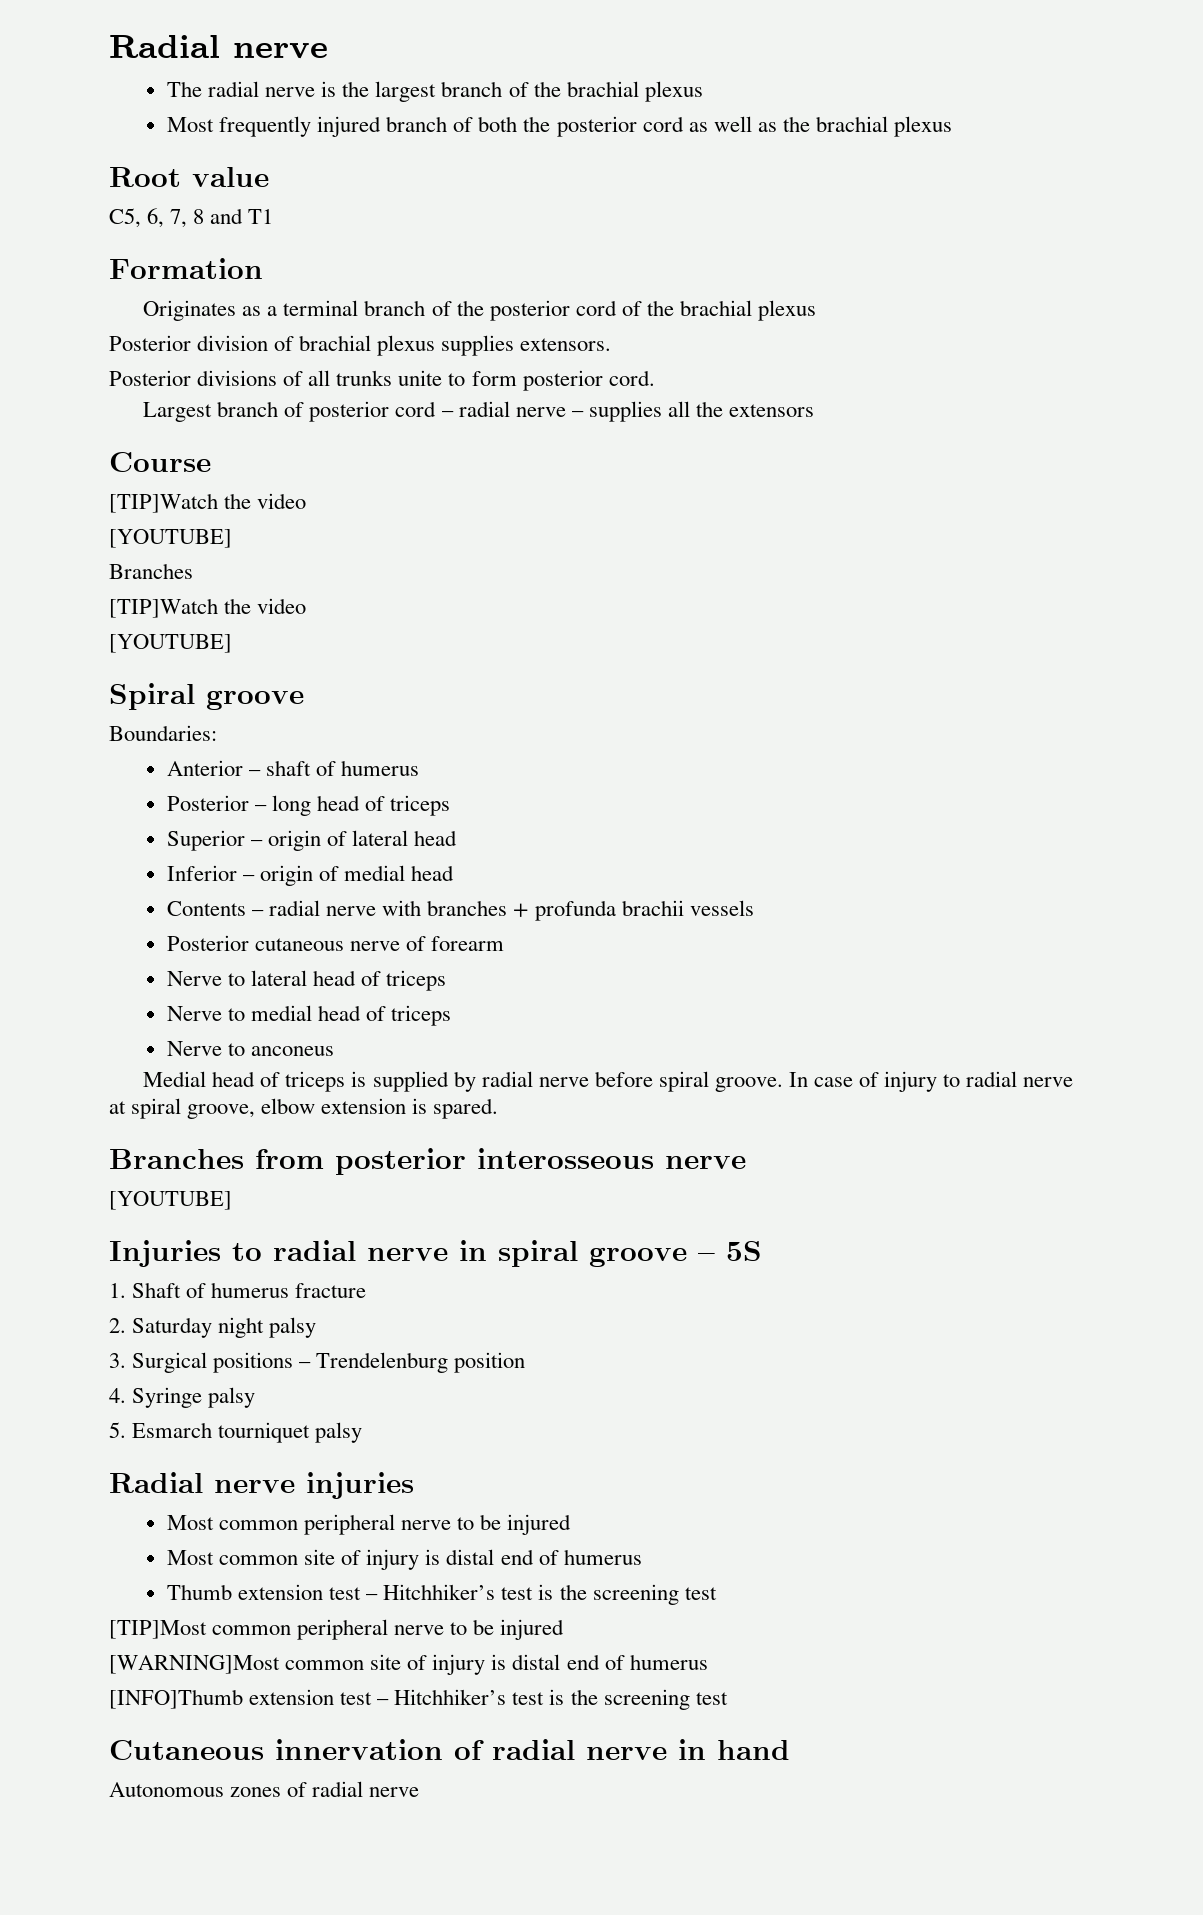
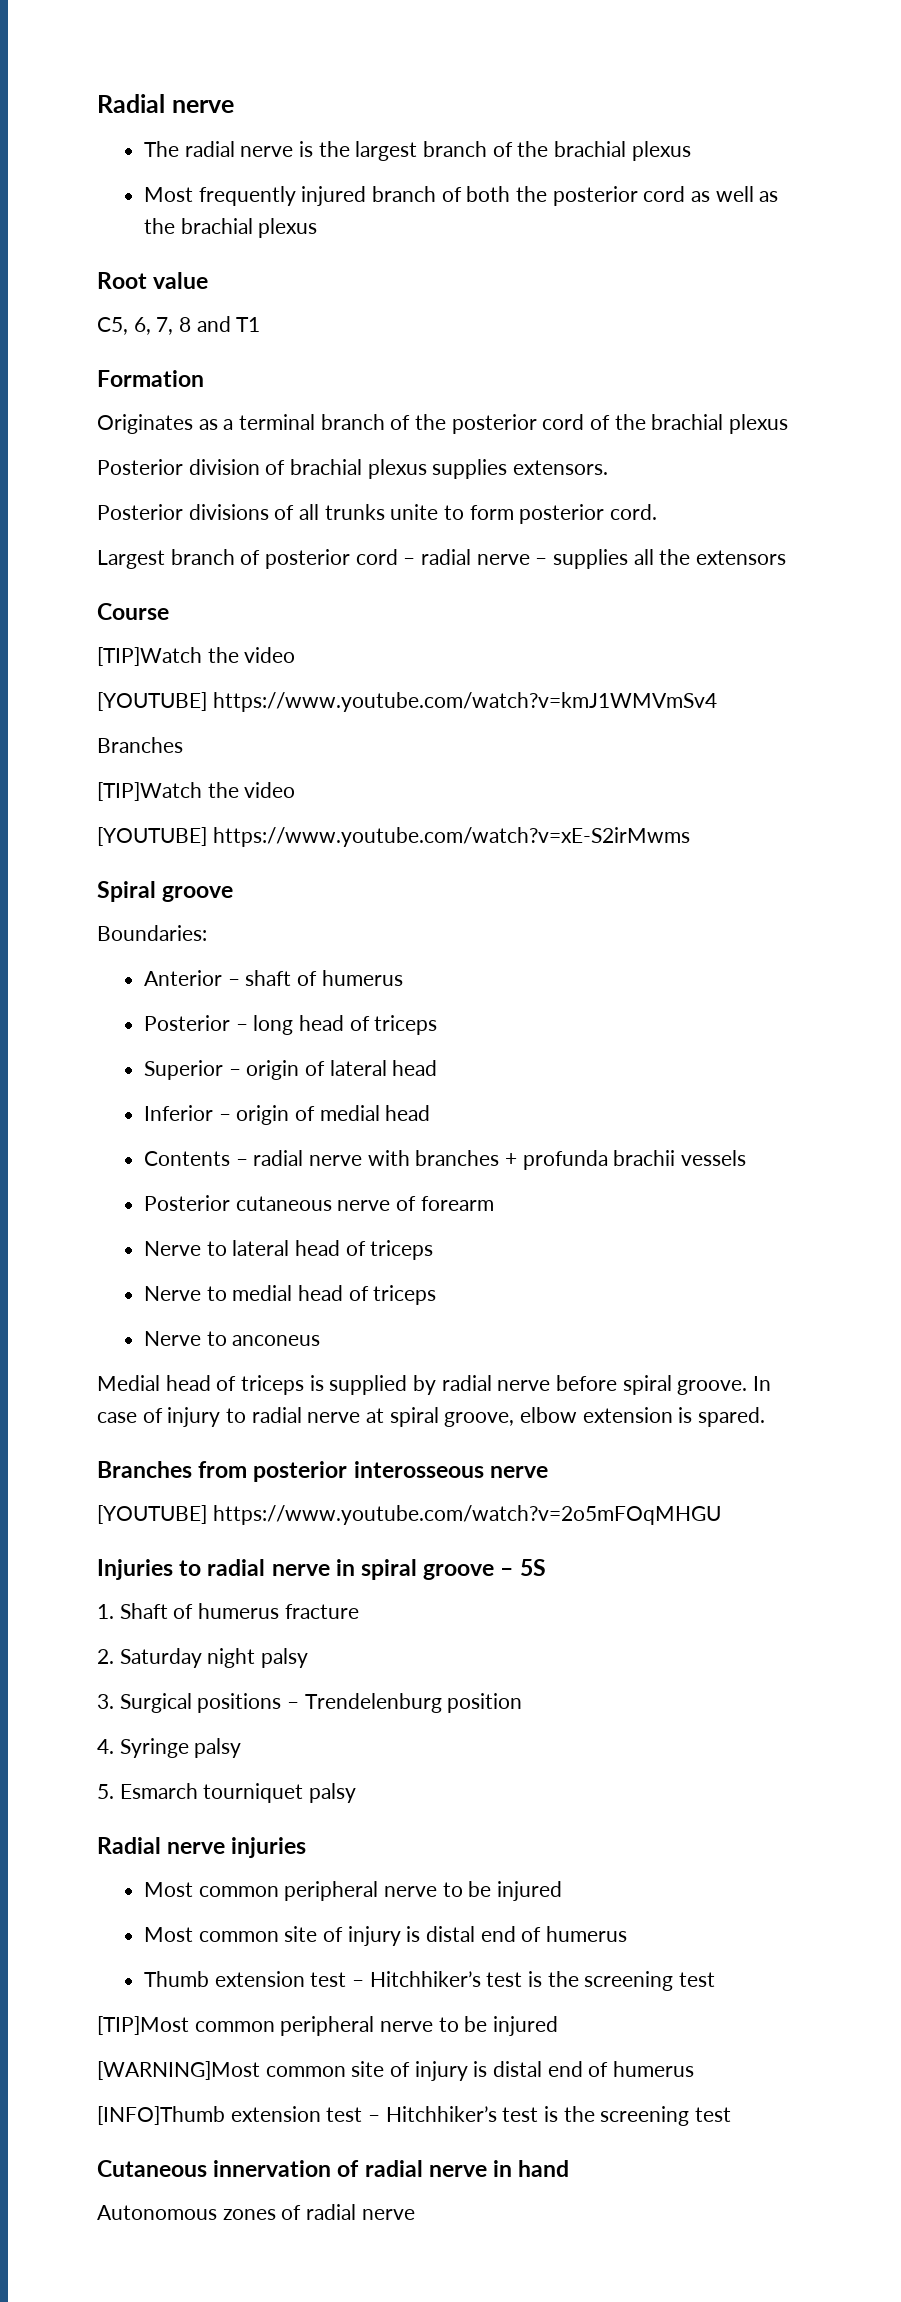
  Course
  [TIP]Watch the video
- [YOUTUBE]
+ [YOUTUBE] https://www.youtube.com/watch?v=kmJ1WMVmSv4
  Branches
  [TIP]Watch the video
- [YOUTUBE]
+ [YOUTUBE] https://www.youtube.com/watch?v=xE-S2irMwms
  Branches from posterior interosseous nerve
- [YOUTUBE]
+ [YOUTUBE] https://www.youtube.com/watch?v=2o5mFOqMHGU

